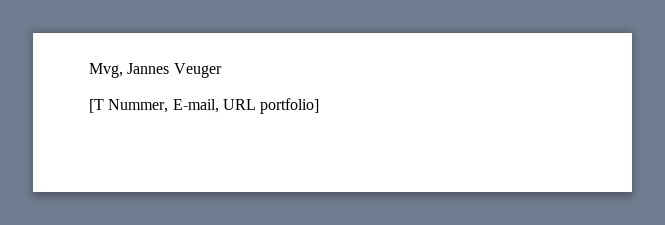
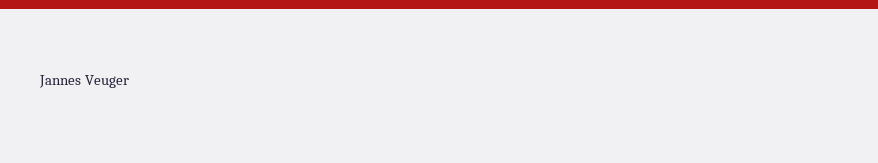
- Mvg, Jannes Veuger
+ Jannes Veuger
- [T Nummer, E-mail, URL portfolio]

